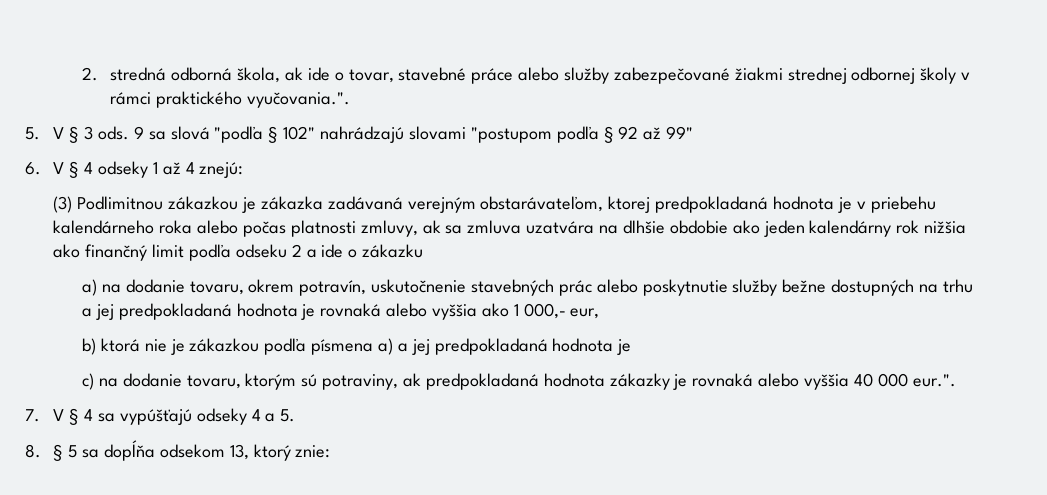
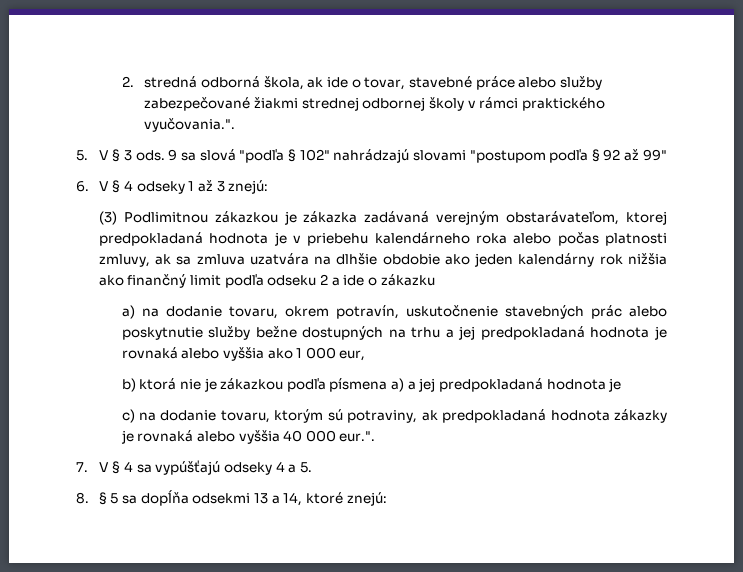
- 6. V § 4 odseky 1 až 4 znejú:
+ 6. V § 4 odseky 1 až 3 znejú:
- a) na dodanie tovaru, okrem potravín, uskutočnenie stavebných prác alebo poskytnutie služby bežne dostupných na trhu a jej predpokladaná hodnota je rovnaká alebo vyššia ako 1 000,- eur,
+ a) na dodanie tovaru, okrem potravín, uskutočnenie stavebných prác alebo poskytnutie služby bežne dostupných na trhu a jej predpokladaná hodnota je rovnaká alebo vyššia ako 1 000 eur,
- 8. § 5 sa dopĺňa odsekom 13, ktorý znie:
+ 8. § 5 sa dopĺňa odsekmi 13 a 14, ktoré znejú:

